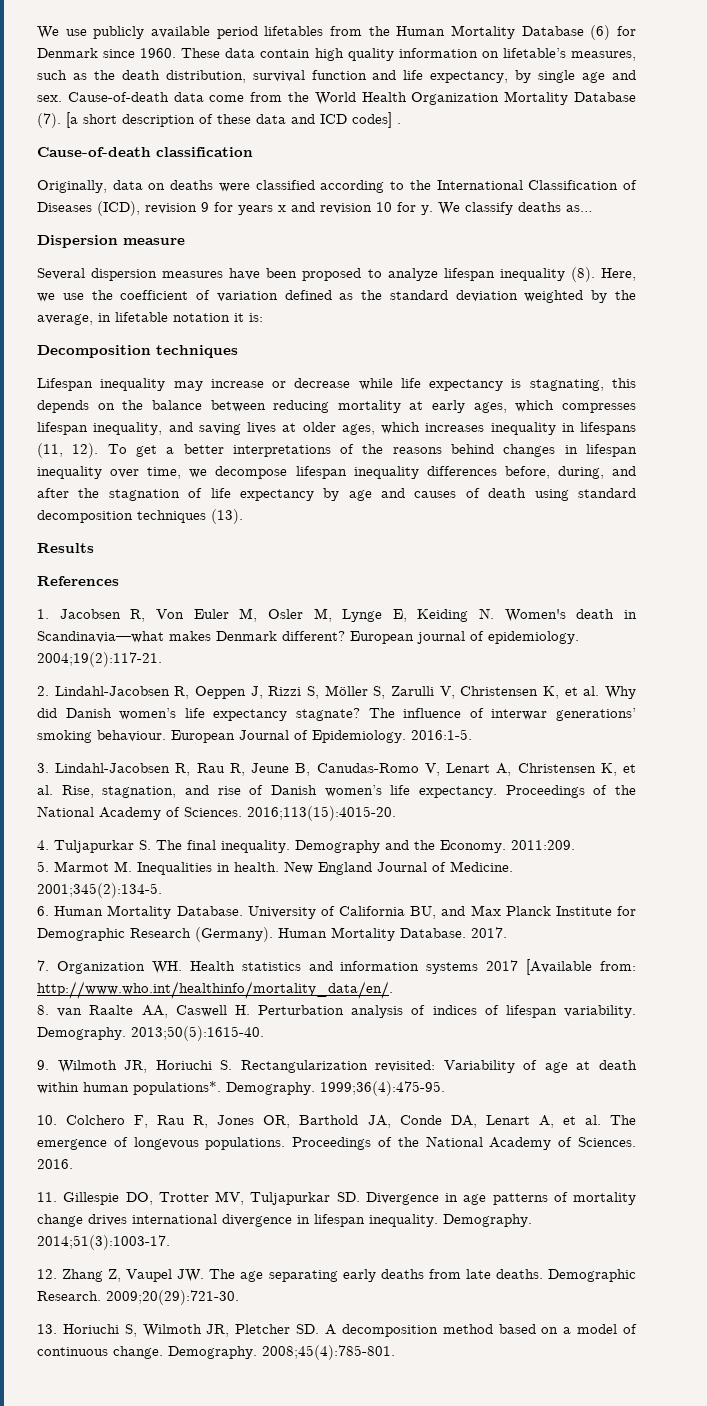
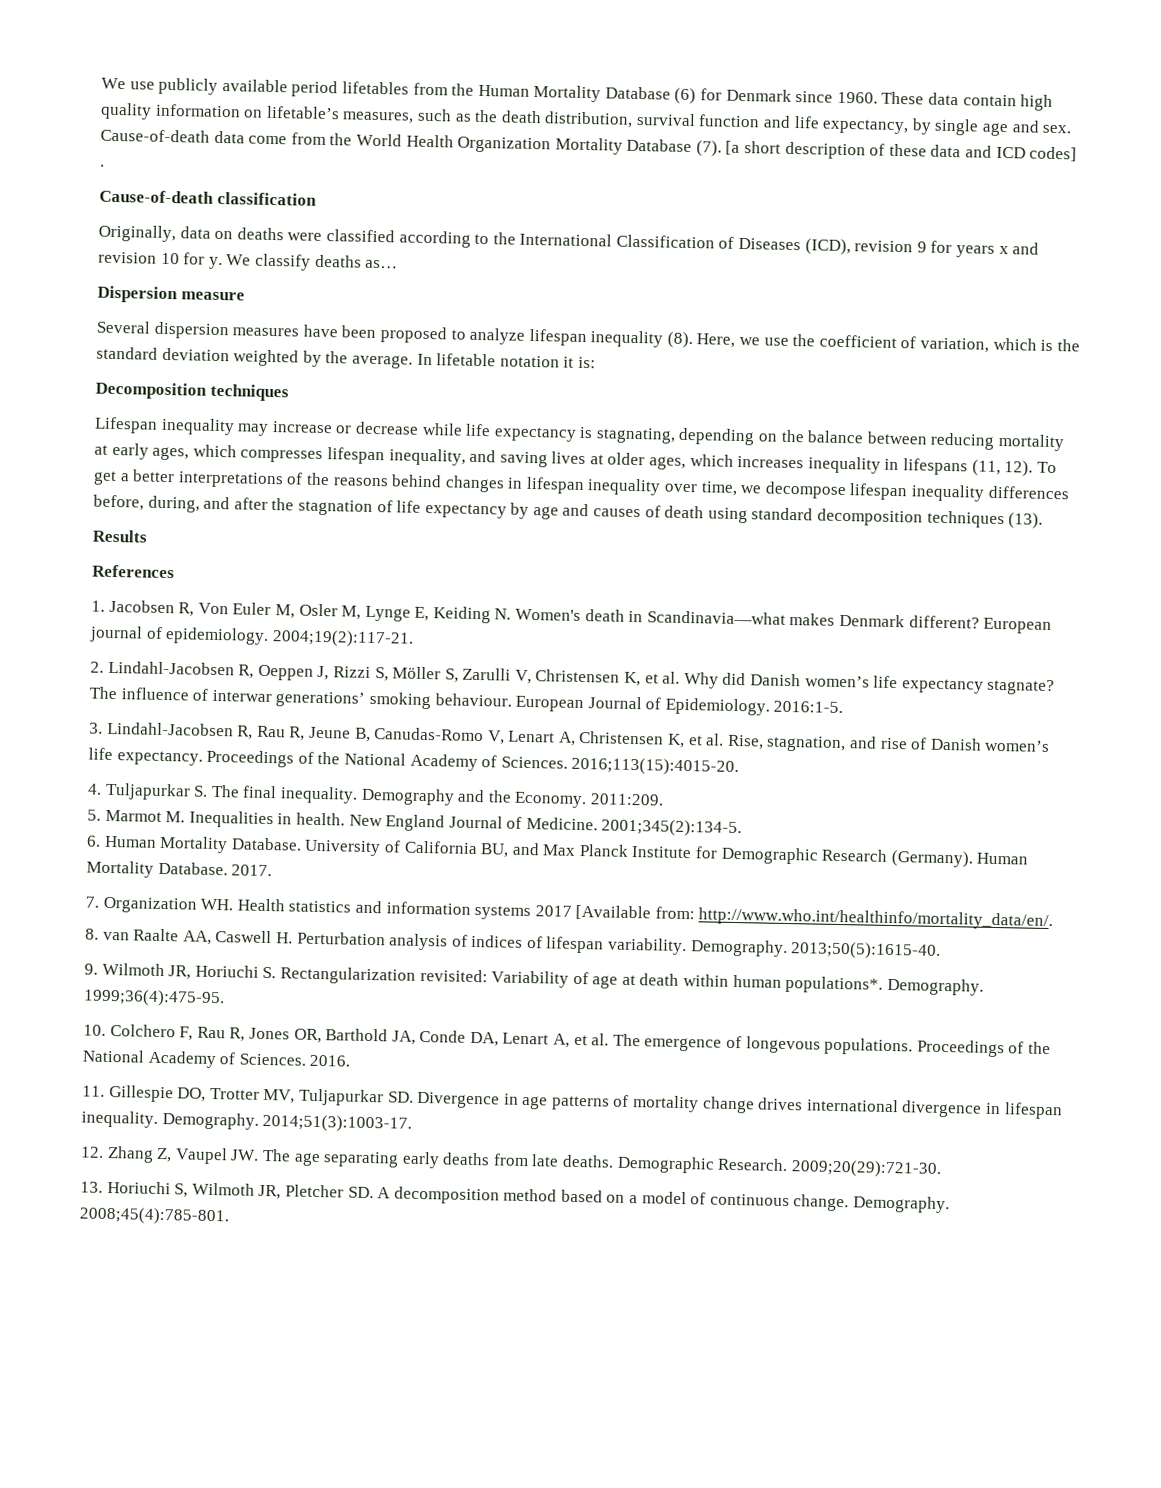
- Here, we use the coefficient of variation defined as the standard deviation weighted by the average, in lifetable notation it is:
+ Here, we use the coefficient of variation, which is the standard deviation weighted by the average. In lifetable notation it is:
- Lifespan inequality may increase or decrease while life expectancy is stagnating, this depends on the balance between reducing mortality at early ages, which compresses lifespan inequality, and saving lives at older ages, which increases inequality in lifespans (11, 12).
+ Lifespan inequality may increase or decrease while life expectancy is stagnating, depending on the balance between reducing mortality at early ages, which compresses lifespan inequality, and saving lives at older ages, which increases inequality in lifespans (11, 12).

